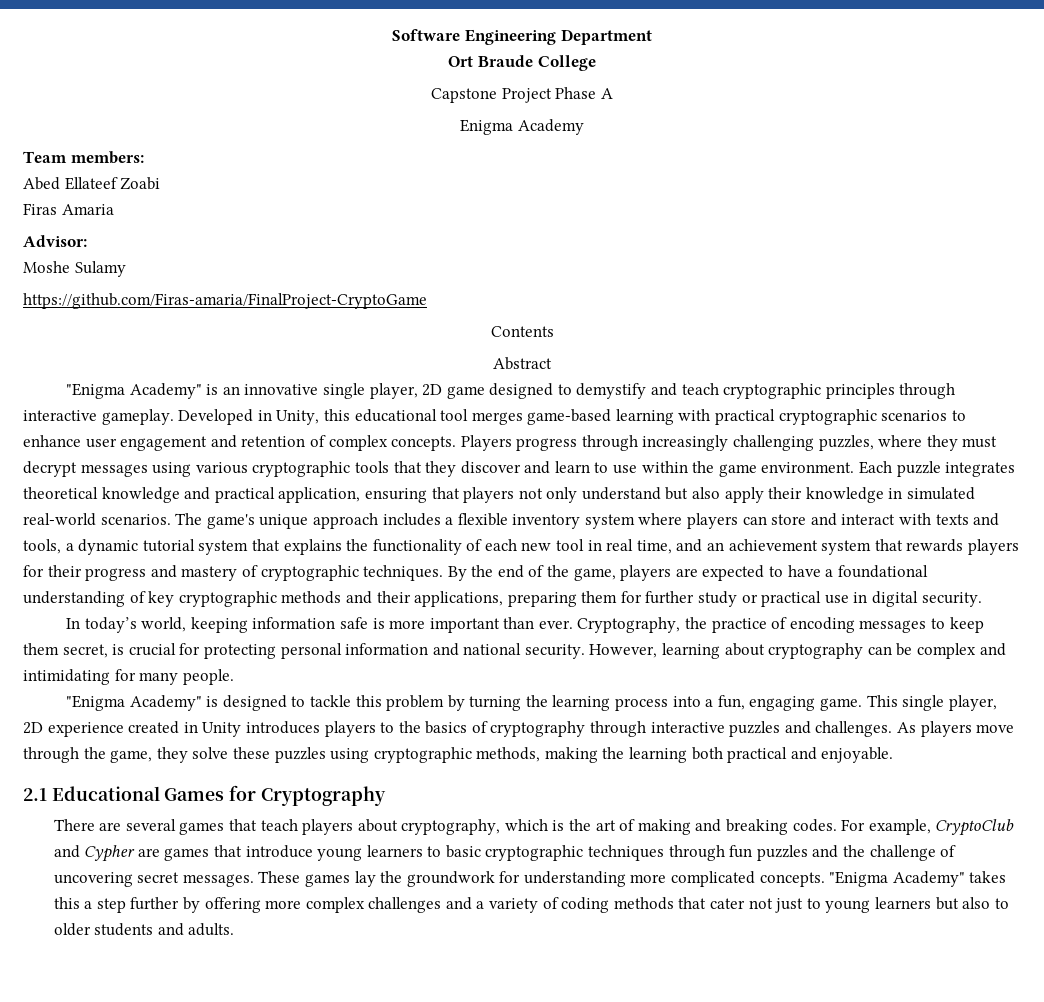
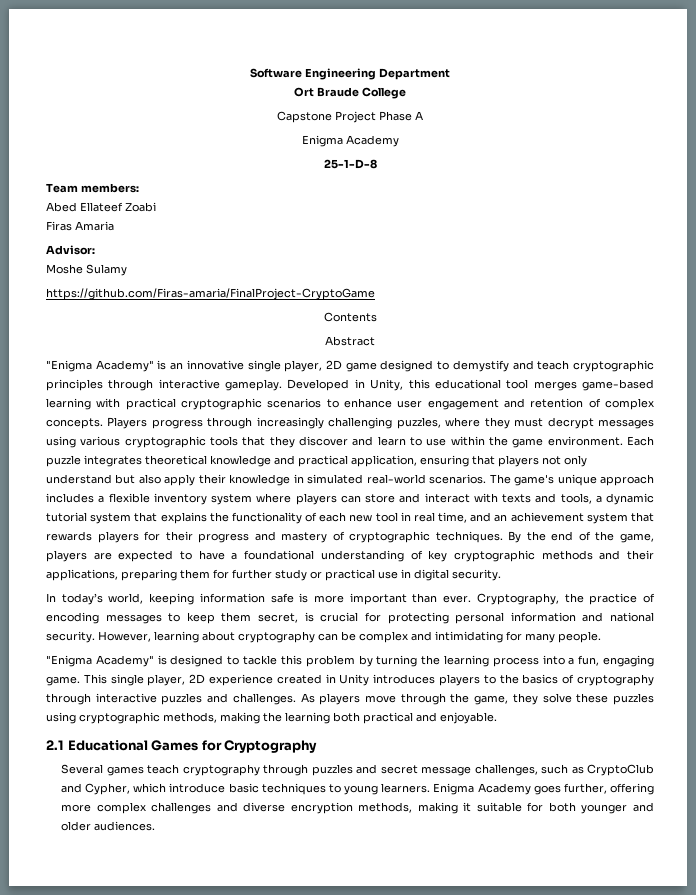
+ 25-1-D-8
- There are several games that teach players about cryptography, which is the art of making and breaking codes. For example, CryptoClub and Cypher are games that introduce young learners to basic cryptographic techniques through fun puzzles and the challenge of uncovering secret messages. These games lay the groundwork for understanding more complicated concepts. "Enigma Academy" takes this a step further by offering more complex challenges and a variety of coding methods that cater not just to young learners but also to older students and adults.
+ Several games teach cryptography through puzzles and secret message challenges, such as CryptoClub and Cypher, which introduce basic techniques to young learners. Enigma Academy goes further, offering more complex challenges and diverse encryption methods, making it suitable for both younger and older audiences.

